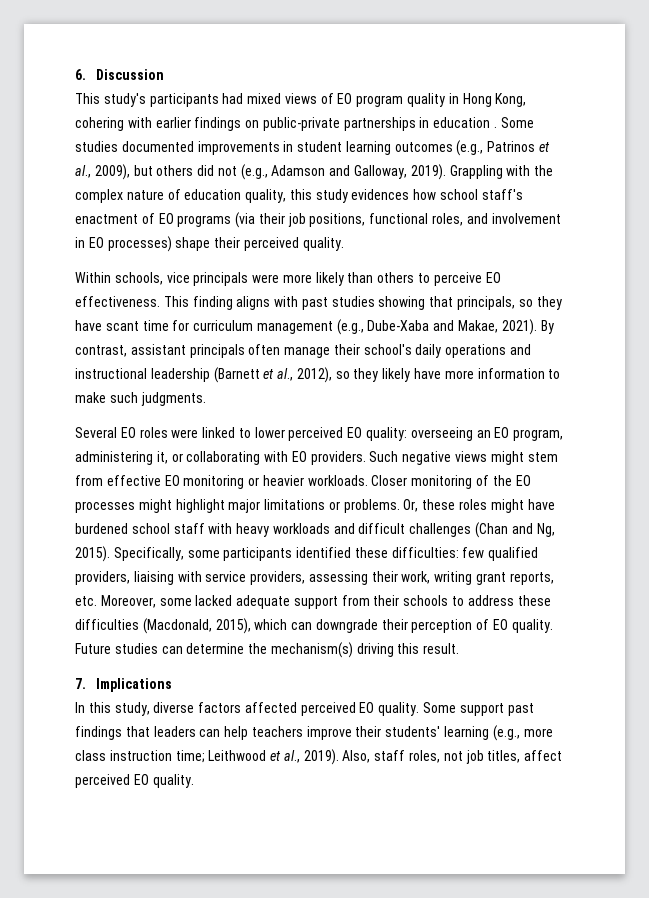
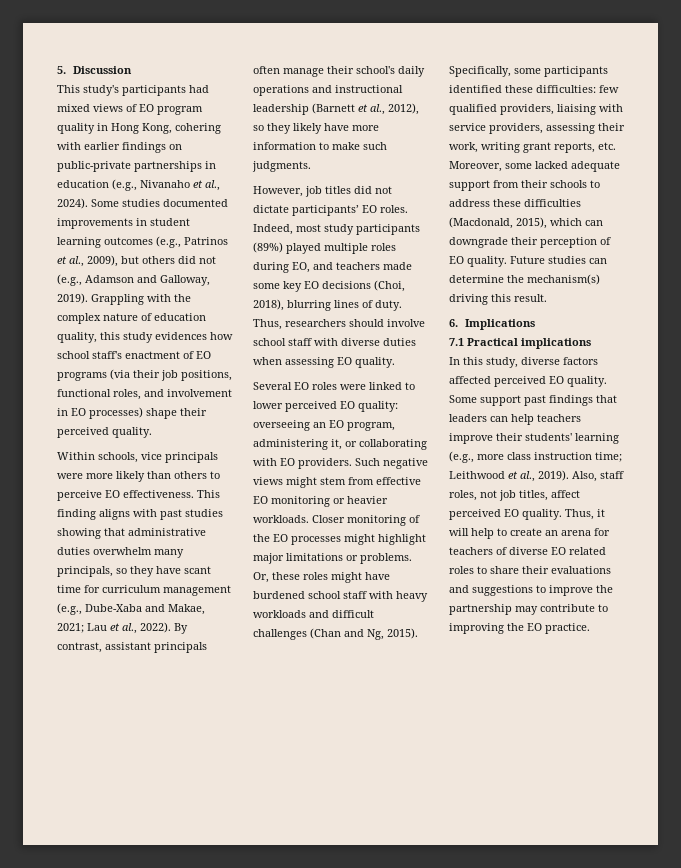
- 6. Discussion
+ 5. Discussion
- This study's participants had mixed views of EO program quality in Hong Kong, cohering with earlier findings on public-private partnerships in education .
+ This study's participants had mixed views of EO program quality in Hong Kong, cohering with earlier findings on public-private partnerships in education (e.g., Nivanaho et al., 2024).
- This finding aligns with past studies showing that principals, so they have scant time for curriculum management (e.g., Dube-Xaba and Makae, 2021).
+ This finding aligns with past studies showing that administrative duties overwhelm many principals, so they have scant time for curriculum management (e.g., Dube-Xaba and Makae, 2021; Lau et al., 2022).
+ However, job titles did not dictate participants’ EO roles. Indeed, most study participants (89%) played multiple roles during EO, and teachers made some key EO decisions (Choi, 2018), blurring lines of duty. Thus, researchers should involve school staff with diverse duties when assessing EO quality.
- 7. Implications
+ 6. Implications
+ 7.1 Practical implications
+ Thus, it will help to create an arena for teachers of diverse EO related roles to share their evaluations and suggestions to improve the partnership may contribute to improving the EO practice.

